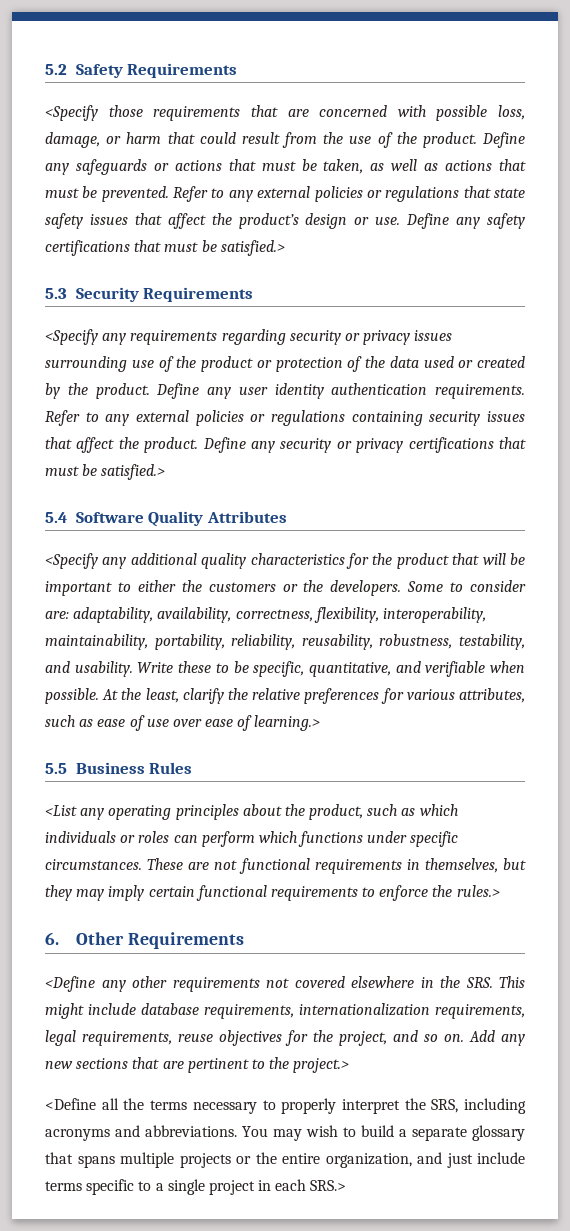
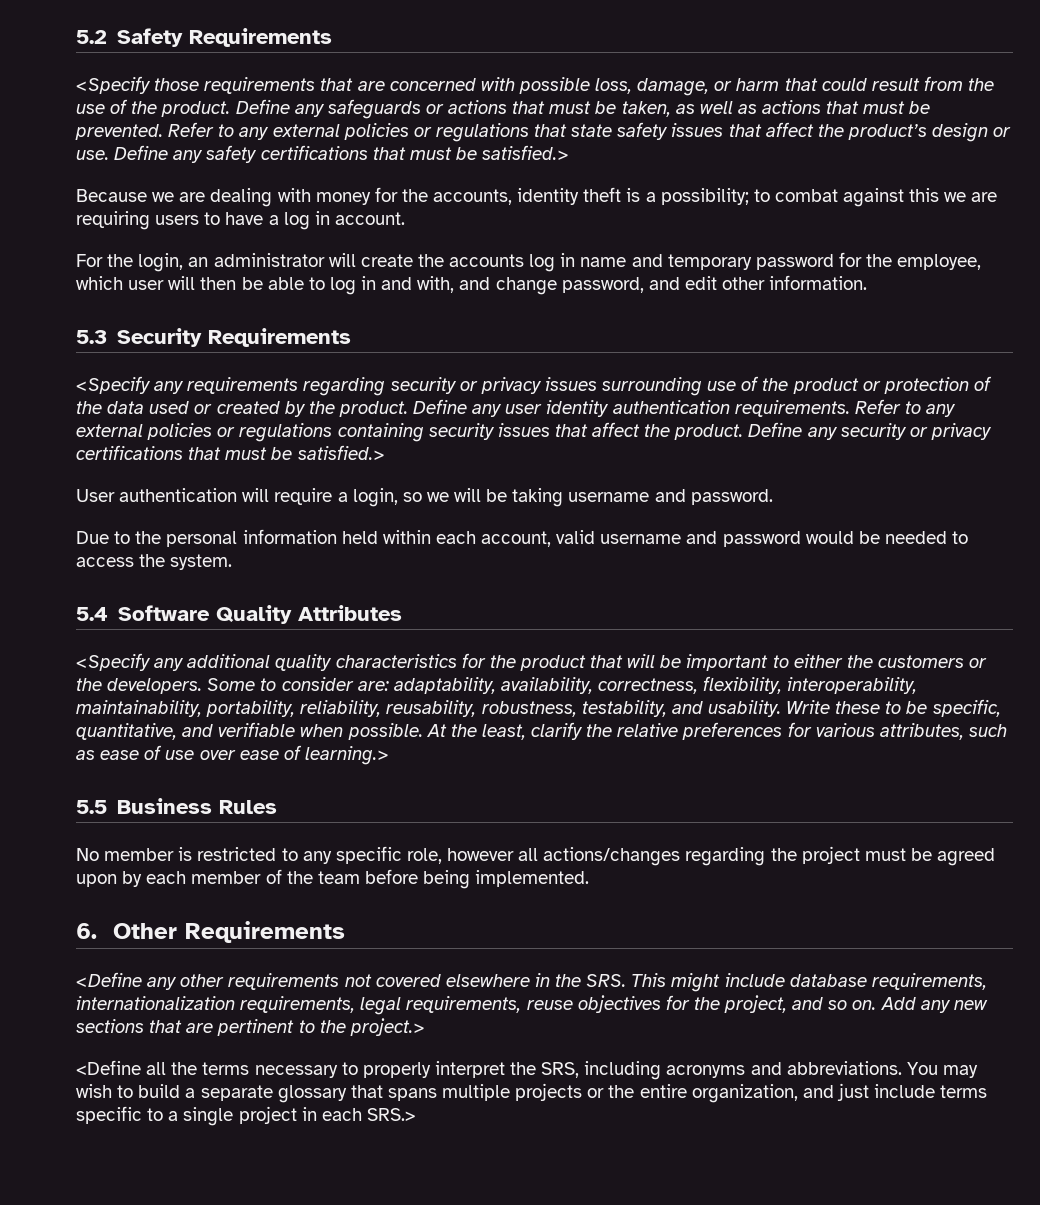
+ Because we are dealing with money for the accounts, identity theft is a possibility; to combat against this we are requiring users to have a log in account.
+ For the login, an administrator will create the accounts log in name and temporary password for the employee, which user will then be able to log in and with, and change password, and edit other information.
+ User authentication will require a login, so we will be taking username and password.
+ Due to the personal information held within each account, valid username and password would be needed to access the system.
- <List any operating principles about the product, such as which individuals or roles can perform which functions under specific circumstances. These are not functional requirements in themselves, but they may imply certain functional requirements to enforce the rules.>
+ No member is restricted to any specific role, however all actions/changes regarding the project must be agreed upon by each member of the team before being implemented.

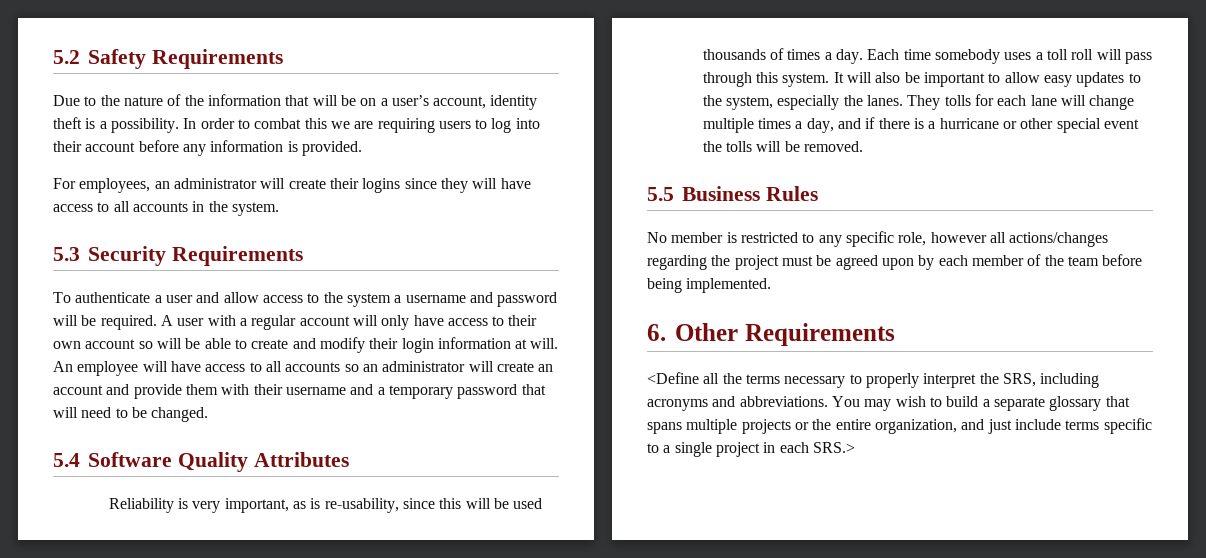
- <Specify those requirements that are concerned with possible loss, damage, or harm that could result from the use of the product. Define any safeguards or actions that must be taken, as well as actions that must be prevented. Refer to any external policies or regulations that state safety issues that affect the product’s design or use. Define any safety certifications that must be satisfied.>
- Because we are dealing with money for the accounts, identity theft is a possibility; to combat against this we are requiring users to have a log in account.
+ Due to the nature of the information that will be on a user’s account, identity theft is a possibility. In order to combat this we are requiring users to log into their account before any information is provided.
- For the login, an administrator will create the accounts log in name and temporary password for the employee, which user will then be able to log in and with, and change password, and edit other information.
+ For employees, an administrator will create their logins since they will have access to all accounts in the system.
  5.3 Security Requirements
- <Specify any requirements regarding security or privacy issues surrounding use of the product or protection of the data used or created by the product. Define any user identity authentication requirements. Refer to any external policies or regulations containing security issues that affect the product. Define any security or privacy certifications that must be satisfied.>
- User authentication will require a login, so we will be taking username and password.
- Due to the personal information held within each account, valid username and password would be needed to access the system.
+ To authenticate a user and allow access to the system a username and password will be required. A user with a regular account will only have access to their own account so will be able to create and modify their login information at will. An employee will have access to all accounts so an administrator will create an account and provide them with their username and a temporary password that will need to be changed.
  5.4 Software Quality Attributes
- <Specify any additional quality characteristics for the product that will be important to either the customers or the developers. Some to consider are: adaptability, availability, correctness, flexibility, interoperability, maintainability, portability, reliability, reusability, robustness, testability, and usability. Write these to be specific, quantitative, and verifiable when possible. At the least, clarify the relative preferences for various attributes, such as ease of use over ease of learning.>
+ Reliability is very important, as is re-usability, since this will be used thousands of times a day. Each time somebody uses a toll roll will pass through this system. It will also be important to allow easy updates to the system, especially the lanes. They tolls for each lane will change multiple times a day, and if there is a hurricane or other special event the tolls will be removed.
- <Define any other requirements not covered elsewhere in the SRS. This might include database requirements, internationalization requirements, legal requirements, reuse objectives for the project, and so on. Add any new sections that are pertinent to the project.>

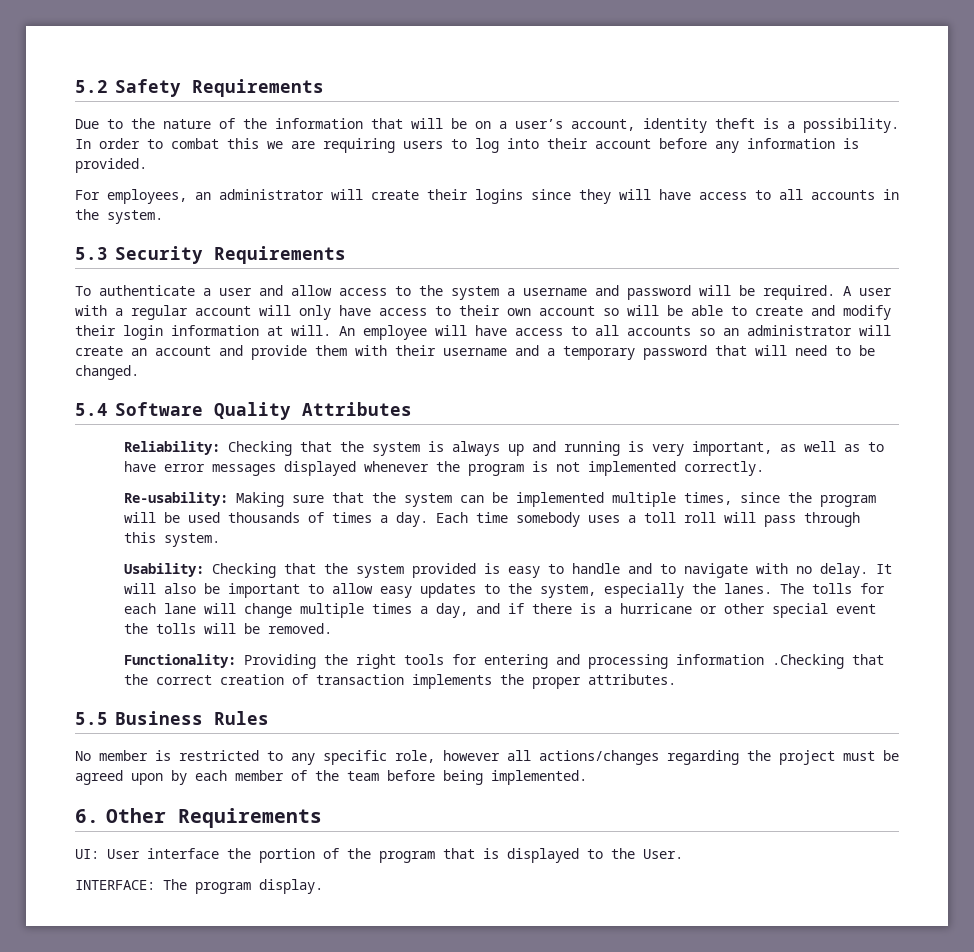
- Reliability is very important, as is re-usability, since this will be used thousands of times a day.
+ Reliability: Checking that the system is always up and running is very important, as well as to have error messages displayed whenever the program is not implemented correctly.
+ Re-usability: Making sure that the system can be implemented multiple times, since the program will be used thousands of times a day.
- Each time somebody uses a toll roll will pass through this system. It will also be important to allow easy updates to the system, especially the lanes.
+ Each time somebody uses a toll roll will pass through this system.
+ Usability: Checking that the system provided is easy to handle and to navigate with no delay. It will also be important to allow easy updates to the system, especially the lanes.
- They tolls for each lane will change multiple times a day, and if there is a hurricane or other special event the tolls will be removed.
+ The tolls for each lane will change multiple times a day, and if there is a hurricane or other special event the tolls will be removed.
+ Functionality: Providing the right tools for entering and processing information .Checking that the correct creation of transaction implements the proper attributes.
- <Define all the terms necessary to properly interpret the SRS, including acronyms and abbreviations. You may wish to build a separate glossary that spans multiple projects or the entire organization, and just include terms specific to a single project in each SRS.>
+ UI: User interface the portion of the program that is displayed to the User.
+ INTERFACE: The program display.

